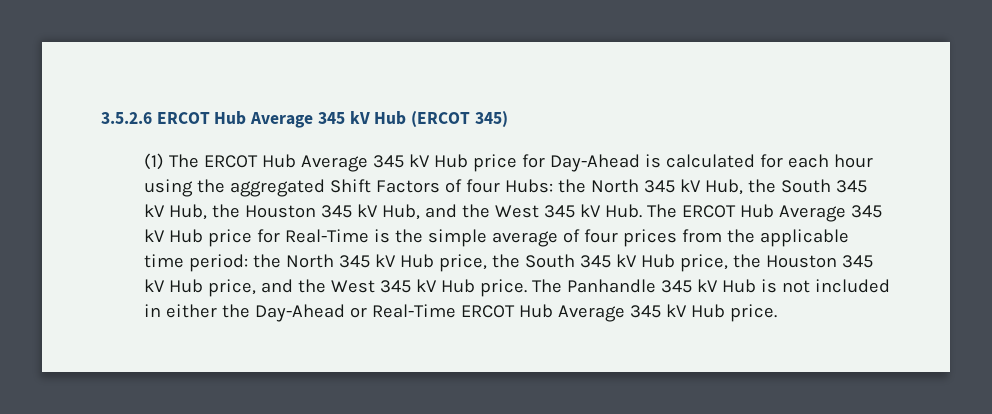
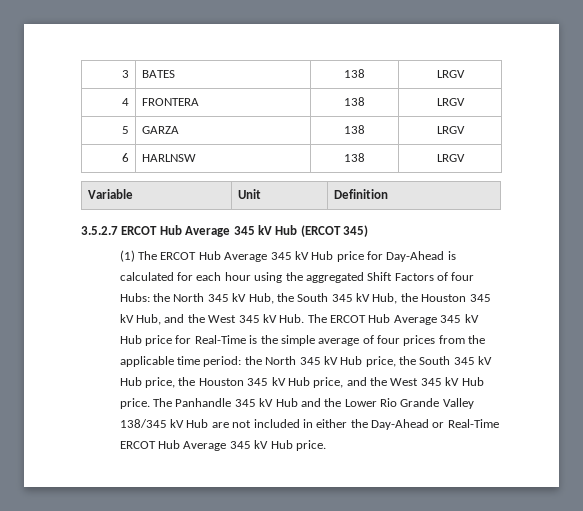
- 3.5.2.6 ERCOT Hub Average 345 kV Hub (ERCOT 345)
+ 3 | BATES | 138 | LRGV
+ 4 | FRONTERA | 138 | LRGV
+ 5 | GARZA | 138 | LRGV
+ 6 | HARLNSW | 138 | LRGV
+ Variable | Unit | Definition
+ 3.5.2.7 ERCOT Hub Average 345 kV Hub (ERCOT 345)
- The Panhandle 345 kV Hub is not included in either the Day-Ahead or Real-Time ERCOT Hub Average 345 kV Hub price.
+ The Panhandle 345 kV Hub and the Lower Rio Grande Valley 138/345 kV Hub are not included in either the Day-Ahead or Real-Time ERCOT Hub Average 345 kV Hub price.

